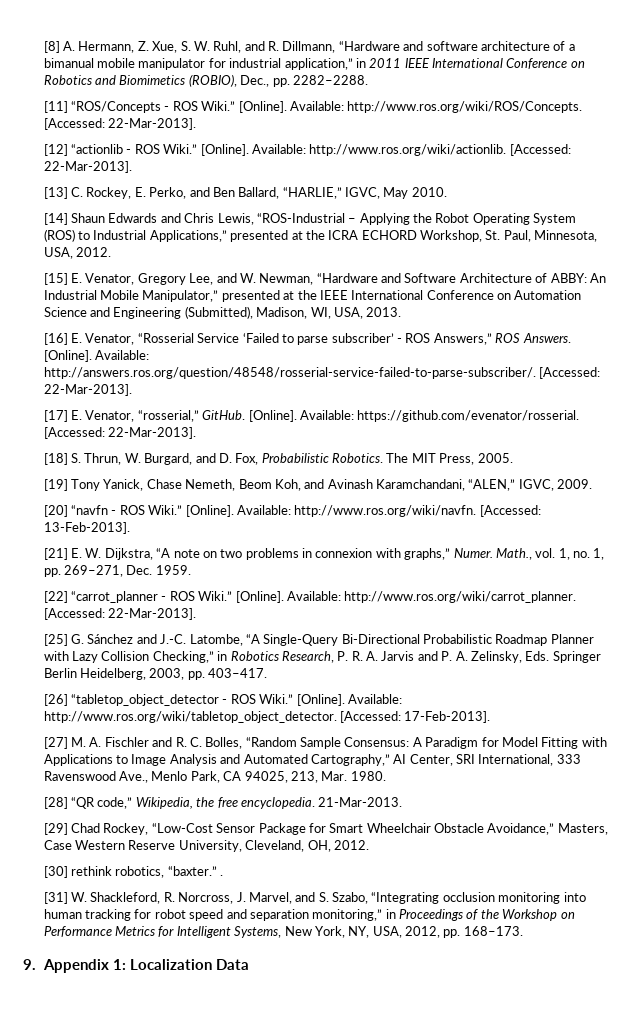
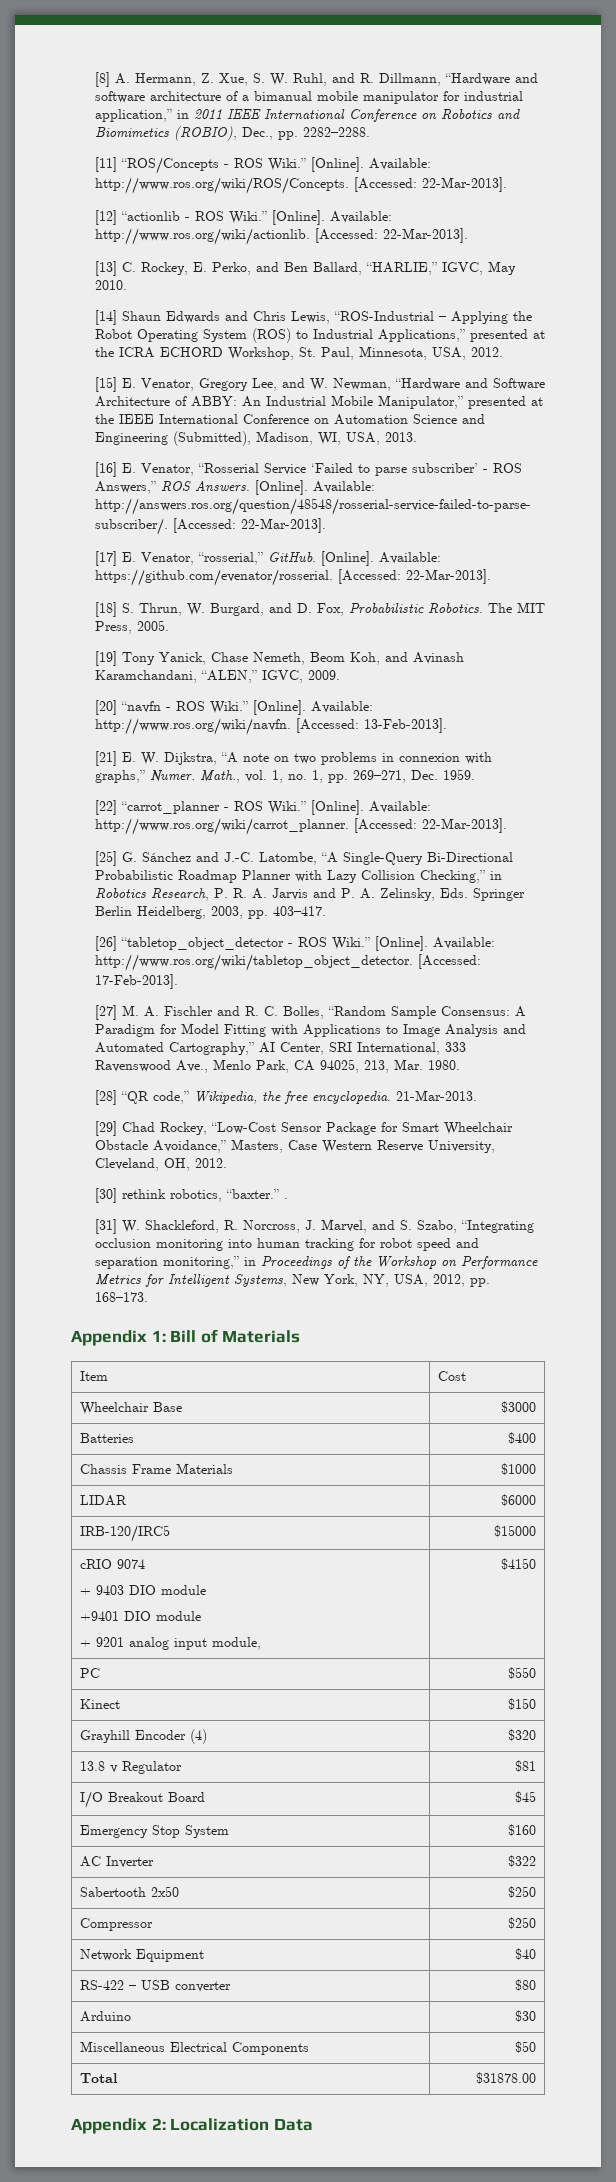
- 9. Appendix 1: Localization Data
+ Appendix 1: Bill of Materials
+ Item | Cost
+ Wheelchair Base | $3000
+ Batteries | $400
+ Chassis Frame Materials | $1000
+ LIDAR | $6000
+ IRB-120/IRC5 | $15000
+ cRIO 9074
+ + 9403 DIO module
+ +9401 DIO module
+ + 9201 analog input module, | $4150
+ PC | $550
+ Kinect | $150
+ Grayhill Encoder (4) | $320
+ 13.8 v Regulator | $81
+ I/O Breakout Board | $45
+ Emergency Stop System | $160
+ AC Inverter | $322
+ Sabertooth 2x50 | $250
+ Compressor | $250
+ Network Equipment | $40
+ RS-422 – USB converter | $80
+ Arduino | $30
+ Miscellaneous Electrical Components | $50
+ Total | $31878.00
+ Appendix 2: Localization Data

